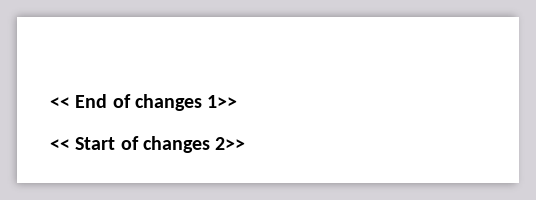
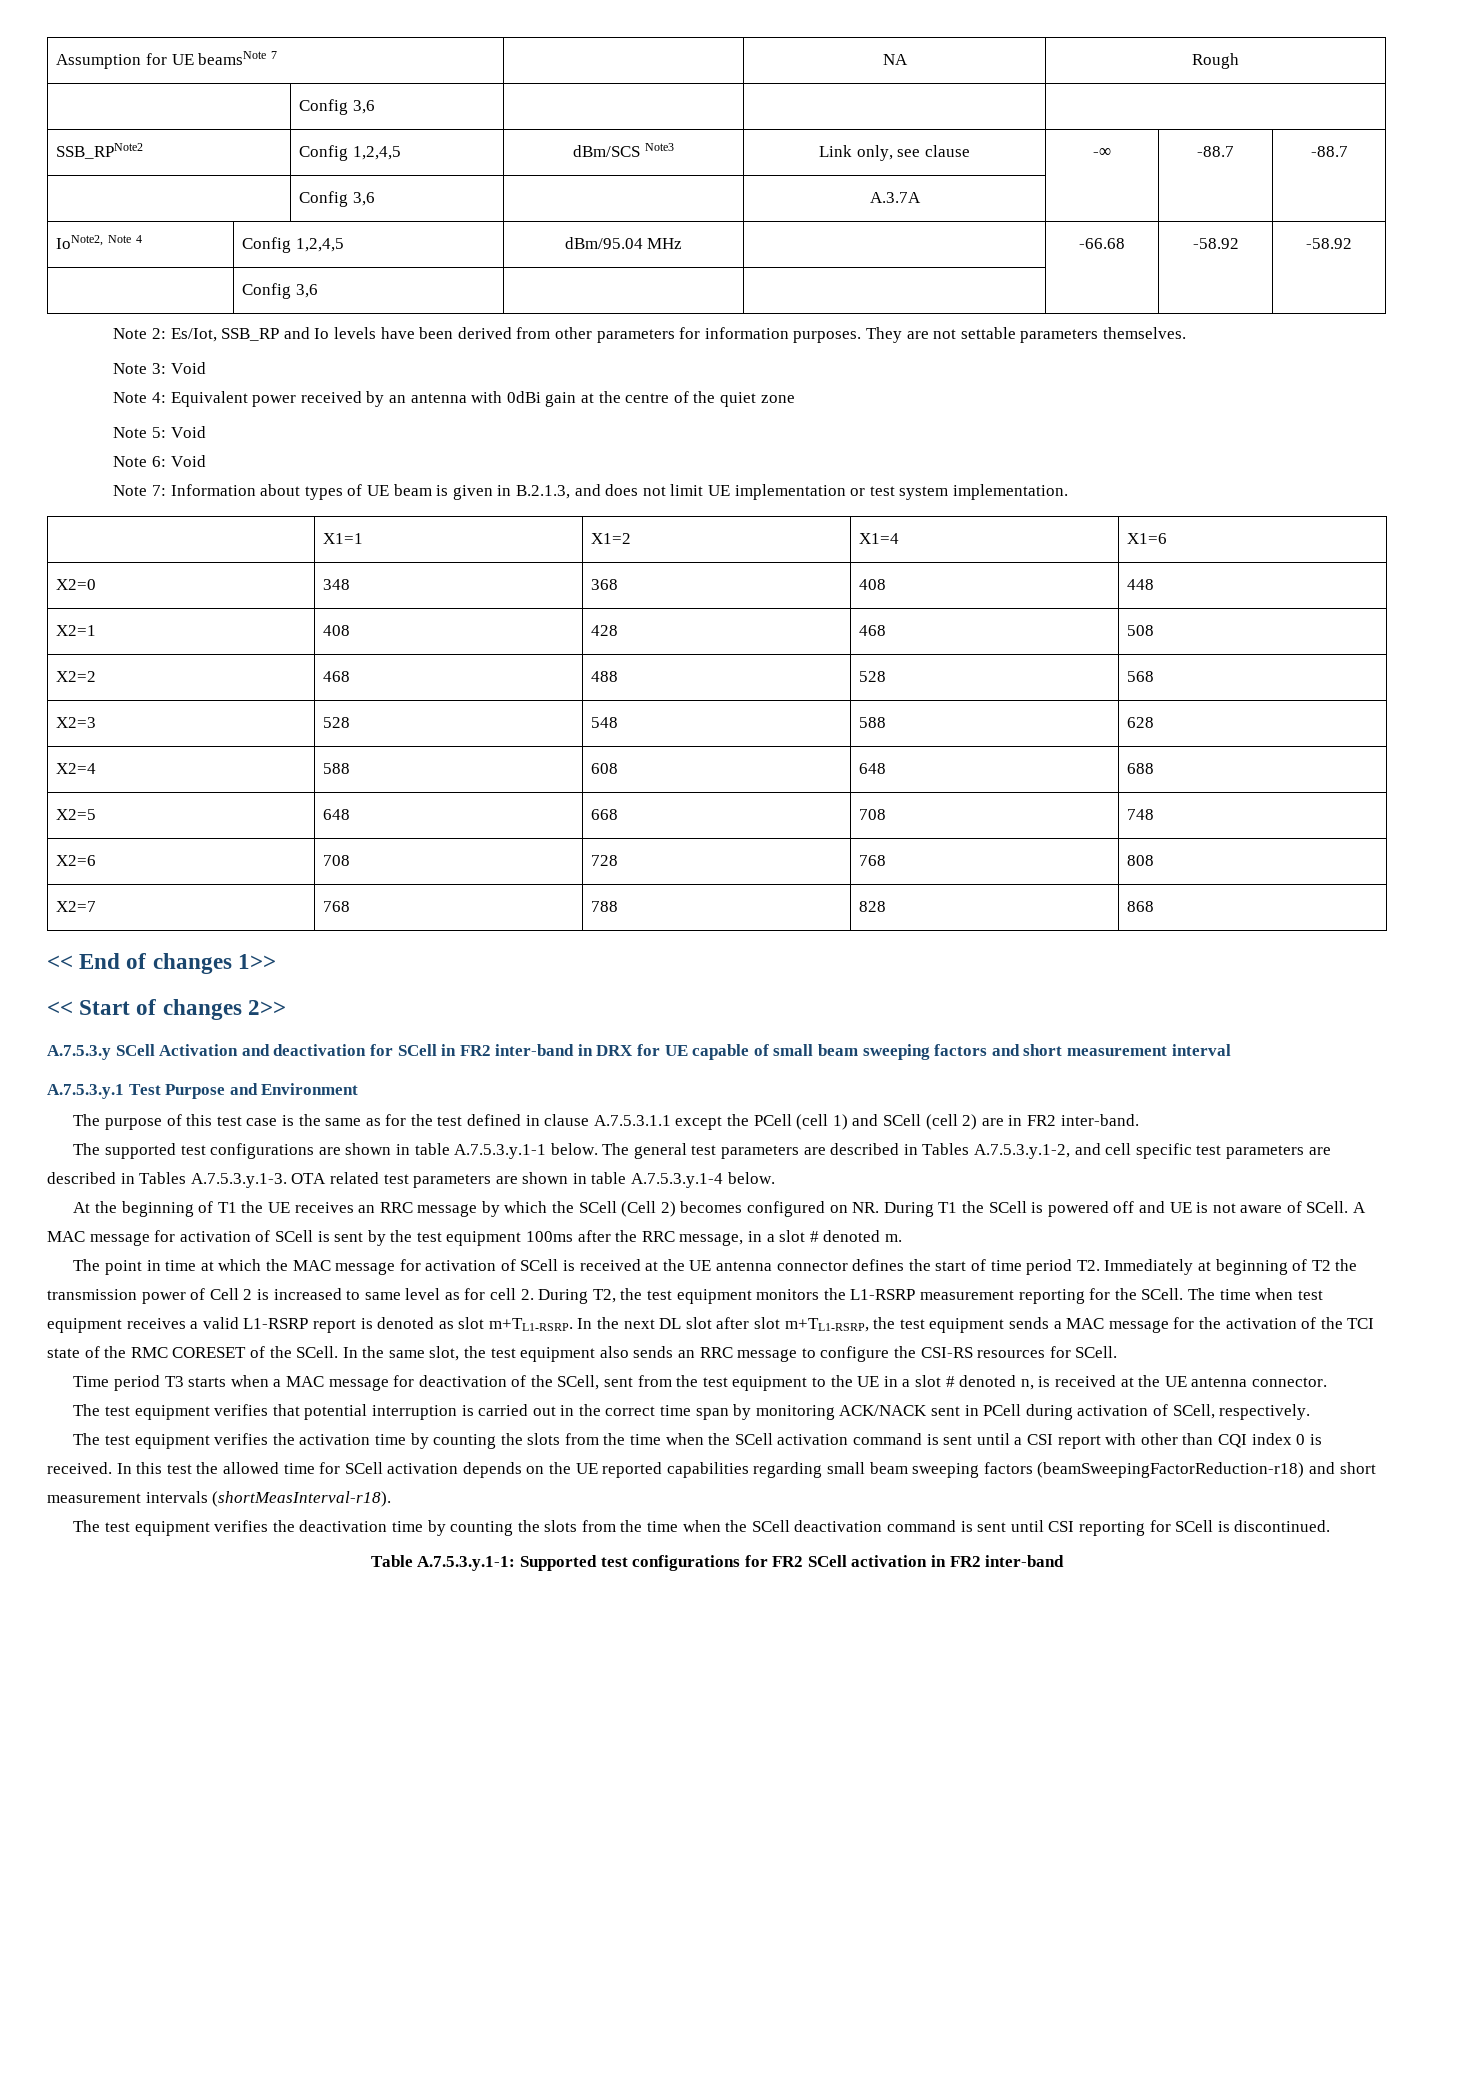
+ Assumption for UE beamsNote 7 | | NA | Rough
+ | Config 3,6 | | |
+ SSB_RPNote2 | Config 1,2,4,5 | dBm/SCS Note3 | Link only, see clause | -∞ | -88.7 | -88.7
+ | Config 3,6 | | A.3.7A | | |
+ IoNote2, Note 4 | Config 1,2,4,5 | dBm/95.04 MHz | | -66.68 | -58.92 | -58.92
+ | Config 3,6 | | | | |
+ Note 2: Es/Iot, SSB_RP and Io levels have been derived from other parameters for information purposes. They are not settable parameters themselves.
+ Note 3: Void
+ Note 4: Equivalent power received by an antenna with 0dBi gain at the centre of the quiet zone
+ Note 5: Void
+ Note 6: Void
+ Note 7: Information about types of UE beam is given in B.2.1.3, and does not limit UE implementation or test system implementation.
+ | X1=1 | X1=2 | X1=4 | X1=6
+ X2=0 | 348 | 368 | 408 | 448
+ X2=1 | 408 | 428 | 468 | 508
+ X2=2 | 468 | 488 | 528 | 568
+ X2=3 | 528 | 548 | 588 | 628
+ X2=4 | 588 | 608 | 648 | 688
+ X2=5 | 648 | 668 | 708 | 748
+ X2=6 | 708 | 728 | 768 | 808
+ X2=7 | 768 | 788 | 828 | 868
+ A.7.5.3.y SCell Activation and deactivation for SCell in FR2 inter-band in DRX for UE capable of small beam sweeping factors and short measurement interval
+ A.7.5.3.y.1 Test Purpose and Environment
+ The purpose of this test case is the same as for the test defined in clause A.7.5.3.1.1 except the PCell (cell 1) and SCell (cell 2) are in FR2 inter-band.
+ The supported test configurations are shown in table A.7.5.3.y.1-1 below. The general test parameters are described in Tables A.7.5.3.y.1-2, and cell specific test parameters are described in Tables A.7.5.3.y.1-3. OTA related test parameters are shown in table A.7.5.3.y.1-4 below.
+ At the beginning of T1 the UE receives an RRC message by which the SCell (Cell 2) becomes configured on NR. During T1 the SCell is powered off and UE is not aware of SCell. A MAC message for activation of SCell is sent by the test equipment 100ms after the RRC message, in a slot # denoted m.
+ The point in time at which the MAC message for activation of SCell is received at the UE antenna connector defines the start of time period T2. Immediately at beginning of T2 the transmission power of Cell 2 is increased to same level as for cell 2. During T2, the test equipment monitors the L1-RSRP measurement reporting for the SCell. The time when test equipment receives a valid L1-RSRP report is denoted as slot m+TL1-RSRP. In the next DL slot after slot m+TL1-RSRP, the test equipment sends a MAC message for the activation of the TCI state of the RMC CORESET of the SCell. In the same slot, the test equipment also sends an RRC message to configure the CSI-RS resources for SCell.
+ Time period T3 starts when a MAC message for deactivation of the SCell, sent from the test equipment to the UE in a slot # denoted n, is received at the UE antenna connector.
+ The test equipment verifies that potential interruption is carried out in the correct time span by monitoring ACK/NACK sent in PCell during activation of SCell, respectively.
+ The test equipment verifies the activation time by counting the slots from the time when the SCell activation command is sent until a CSI report with other than CQI index 0 is received. In this test the allowed time for SCell activation depends on the UE reported capabilities regarding small beam sweeping factors (beamSweepingFactorReduction-r18) and short measurement intervals (shortMeasInterval-r18).
+ The test equipment verifies the deactivation time by counting the slots from the time when the SCell deactivation command is sent until CSI reporting for SCell is discontinued.
+ Table A.7.5.3.y.1-1: Supported test configurations for FR2 SCell activation in FR2 inter-band

